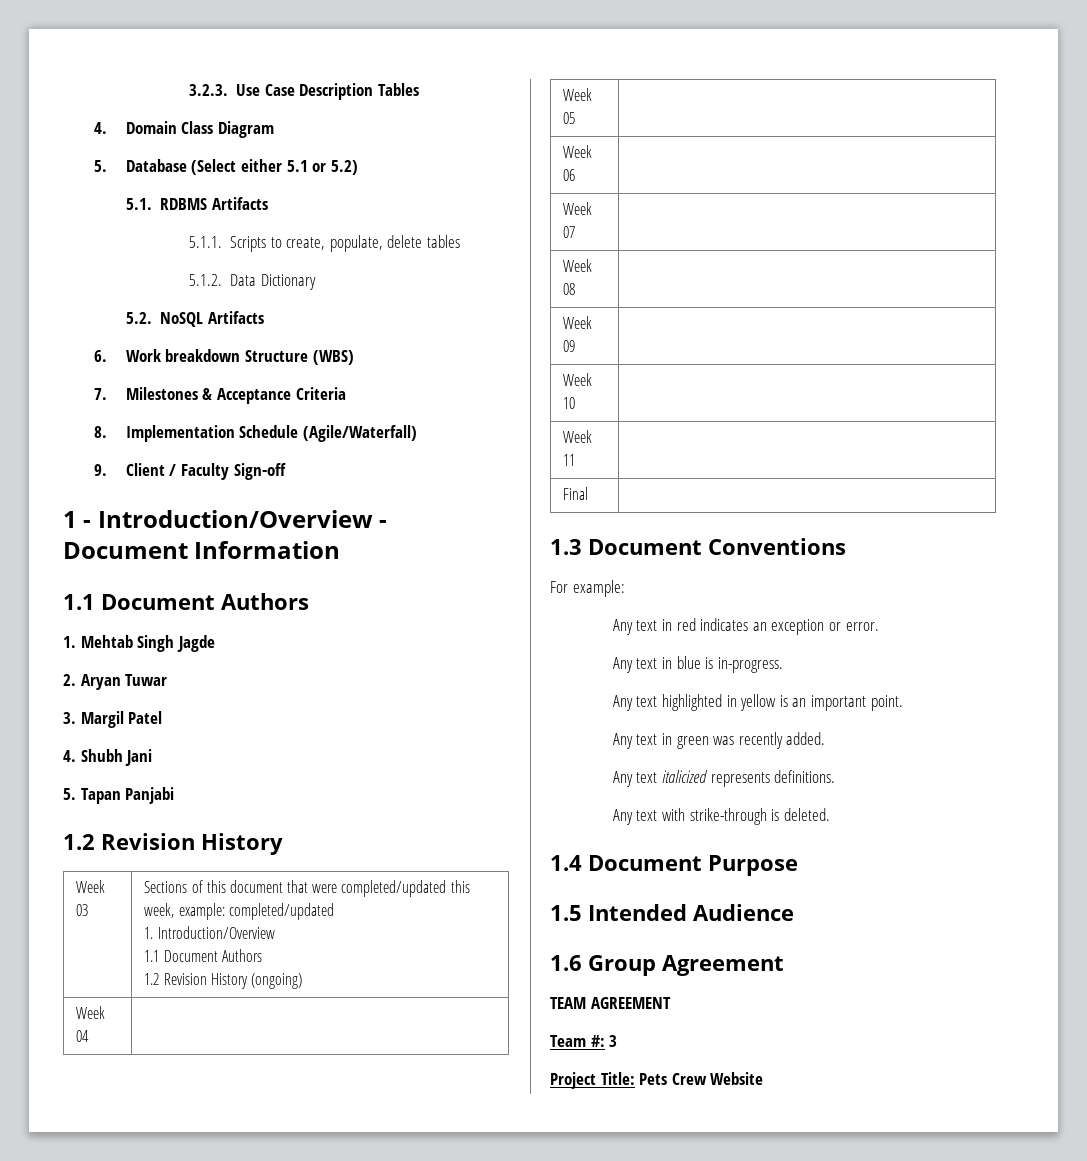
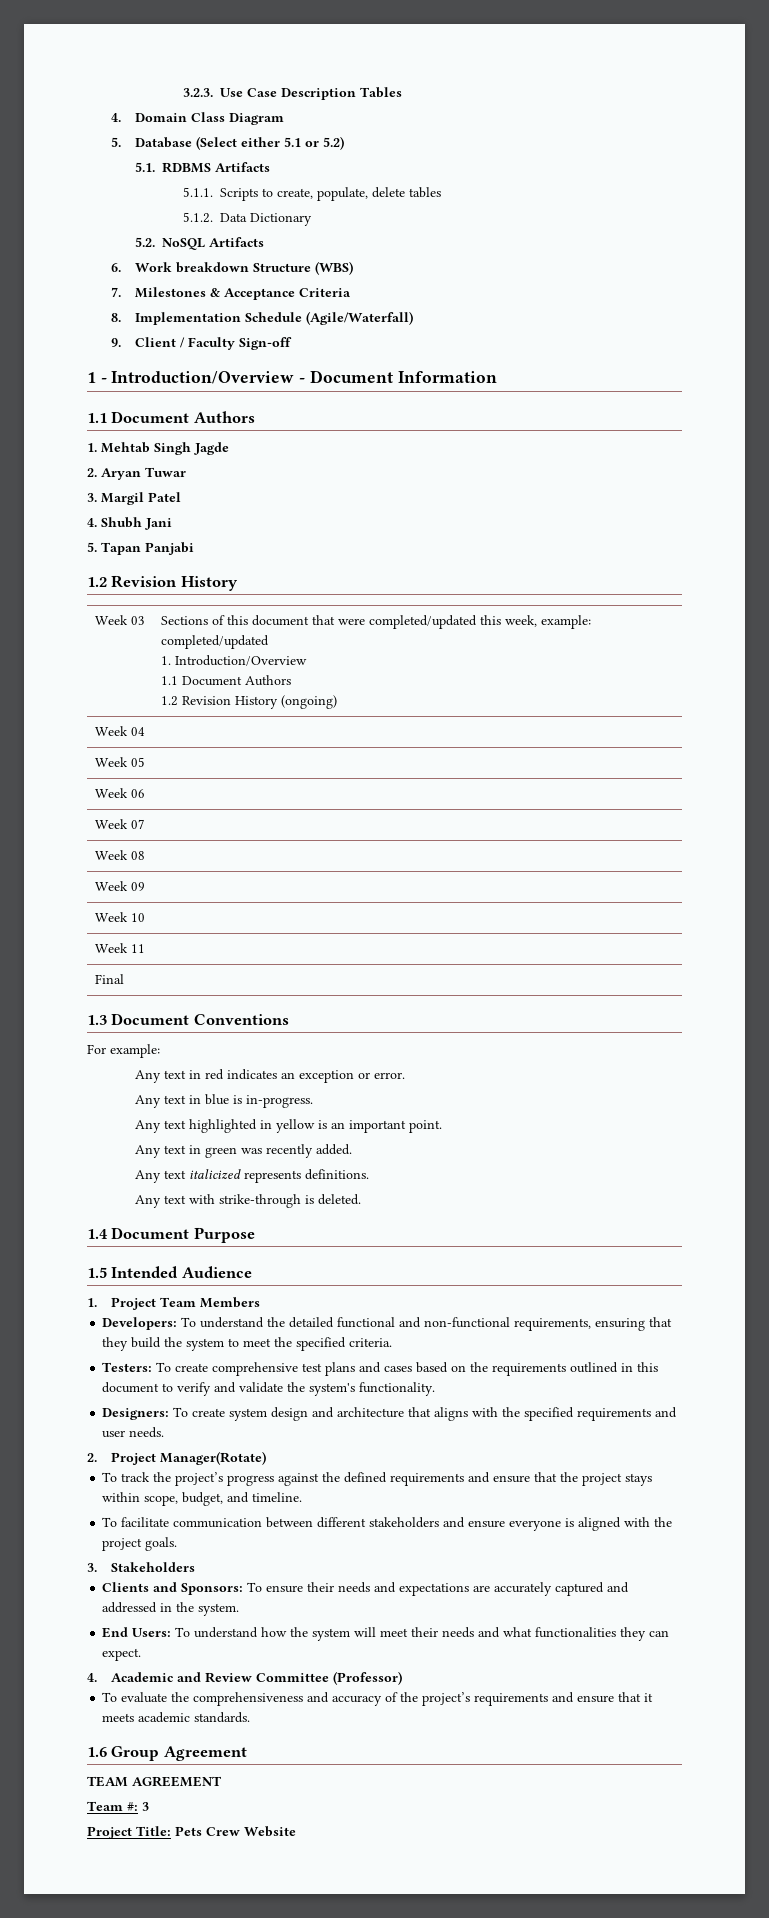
+ 1. Project Team Members
+ Developers: To understand the detailed functional and non-functional requirements, ensuring that they build the system to meet the specified criteria.
+ Testers: To create comprehensive test plans and cases based on the requirements outlined in this document to verify and validate the system's functionality.
+ Designers: To create system design and architecture that aligns with the specified requirements and user needs.
+ 2. Project Manager(Rotate)
+ To track the project’s progress against the defined requirements and ensure that the project stays within scope, budget, and timeline.
+ To facilitate communication between different stakeholders and ensure everyone is aligned with the project goals.
+ 3. Stakeholders
+ Clients and Sponsors: To ensure their needs and expectations are accurately captured and addressed in the system.
+ End Users: To understand how the system will meet their needs and what functionalities they can expect.
+ 4. Academic and Review Committee (Professor)
+ To evaluate the comprehensiveness and accuracy of the project’s requirements and ensure that it meets academic standards.

